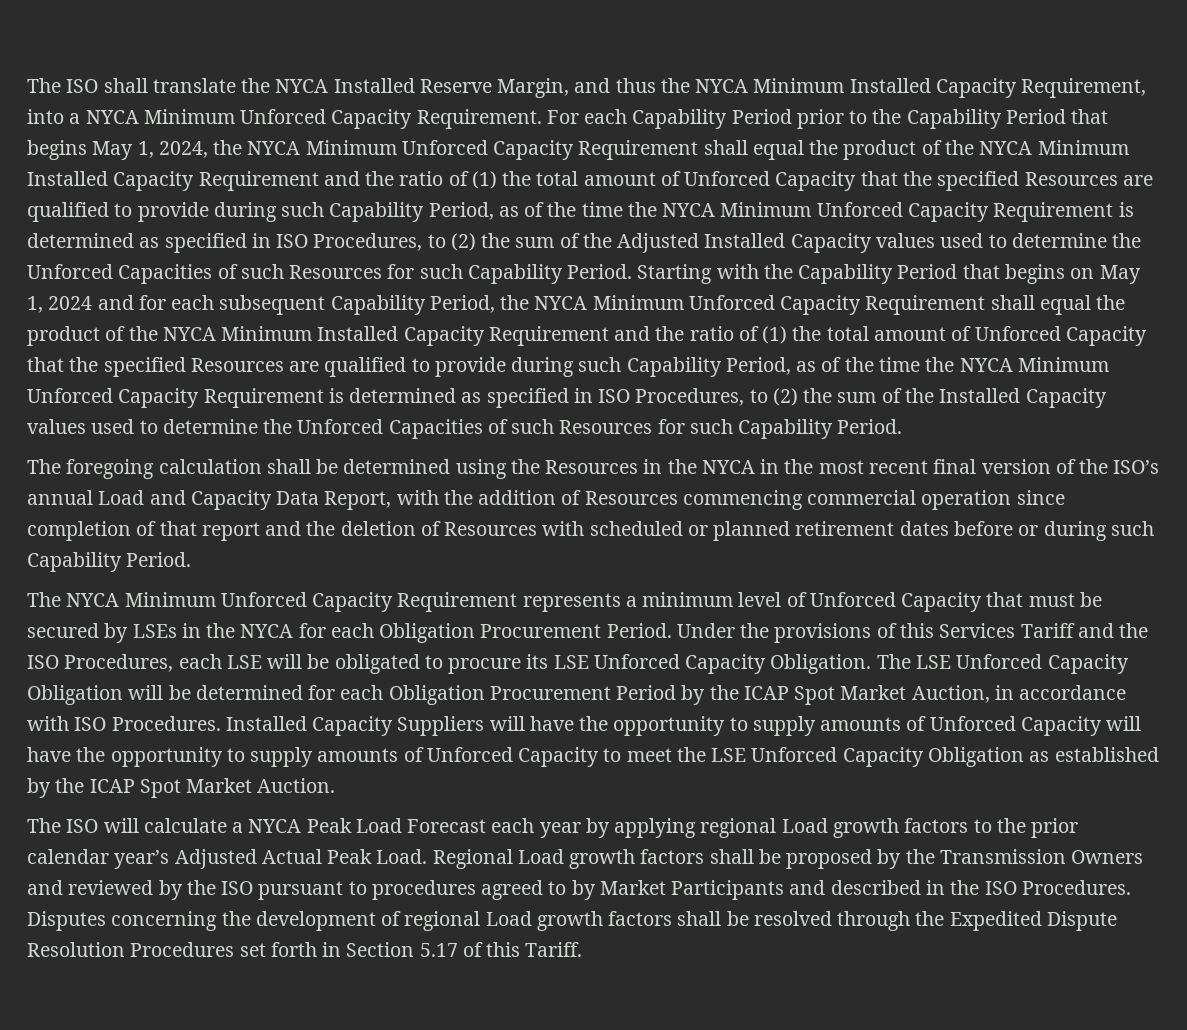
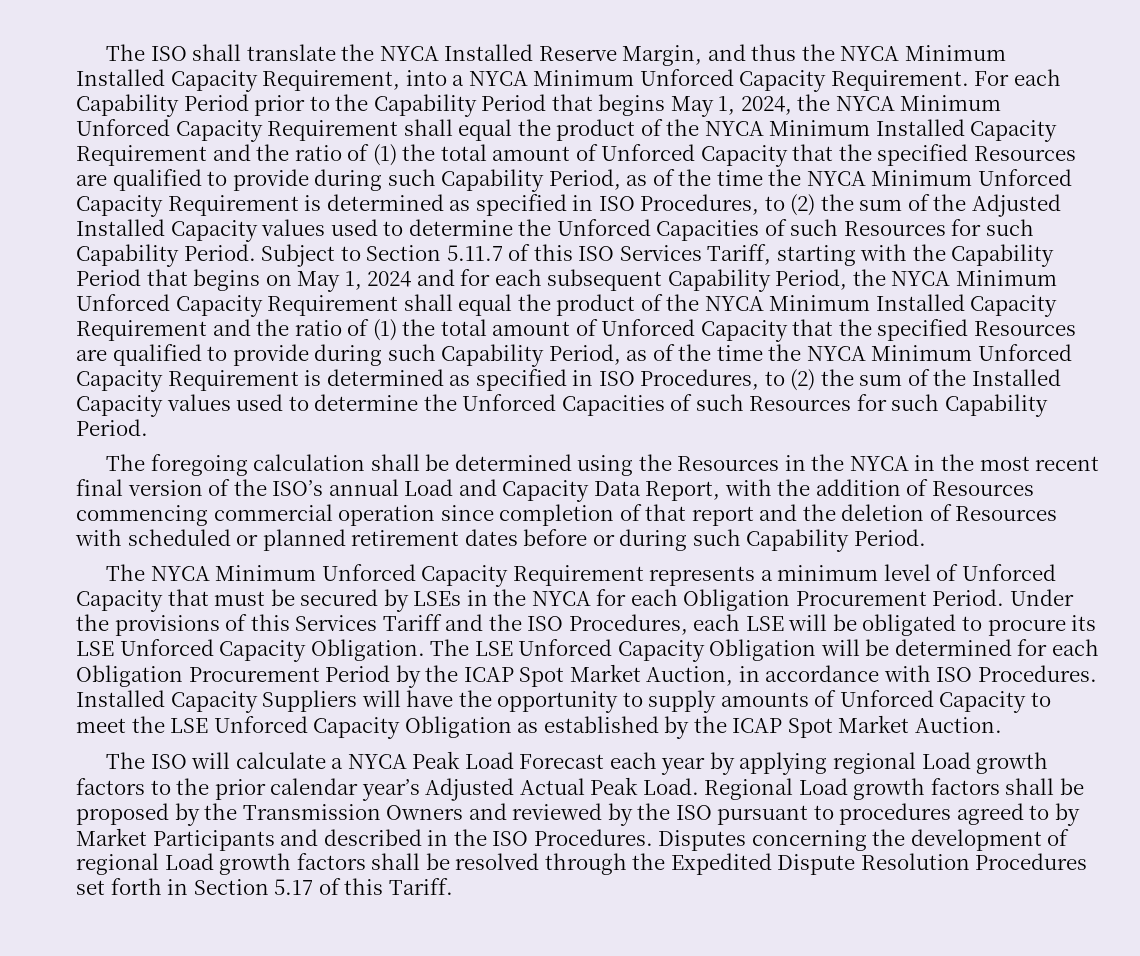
- Starting with the Capability Period that begins on May 1, 2024 and for each subsequent Capability Period, the NYCA Minimum Unforced Capacity Requirement shall equal the product of the NYCA Minimum Installed Capacity Requirement and the ratio of (1) the total amount of Unforced Capacity that the specified Resources are qualified to provide during such Capability Period, as of the time the NYCA Minimum Unforced Capacity Requirement is determined as specified in ISO Procedures, to (2) the sum of the Installed Capacity values used to determine the Unforced Capacities of such Resources for such Capability Period.
+ Subject to Section 5.11.7 of this ISO Services Tariff, starting with the Capability Period that begins on May 1, 2024 and for each subsequent Capability Period, the NYCA Minimum Unforced Capacity Requirement shall equal the product of the NYCA Minimum Installed Capacity Requirement and the ratio of (1) the total amount of Unforced Capacity that the specified Resources are qualified to provide during such Capability Period, as of the time the NYCA Minimum Unforced Capacity Requirement is determined as specified in ISO Procedures, to (2) the sum of the Installed Capacity values used to determine the Unforced Capacities of such Resources for such Capability Period.
- Installed Capacity Suppliers will have the opportunity to supply amounts of Unforced Capacity will have the opportunity to supply amounts of Unforced Capacity to meet the LSE Unforced Capacity Obligation as established by the ICAP Spot Market Auction.
+ Installed Capacity Suppliers will have the opportunity to supply amounts of Unforced Capacity to meet the LSE Unforced Capacity Obligation as established by the ICAP Spot Market Auction.

